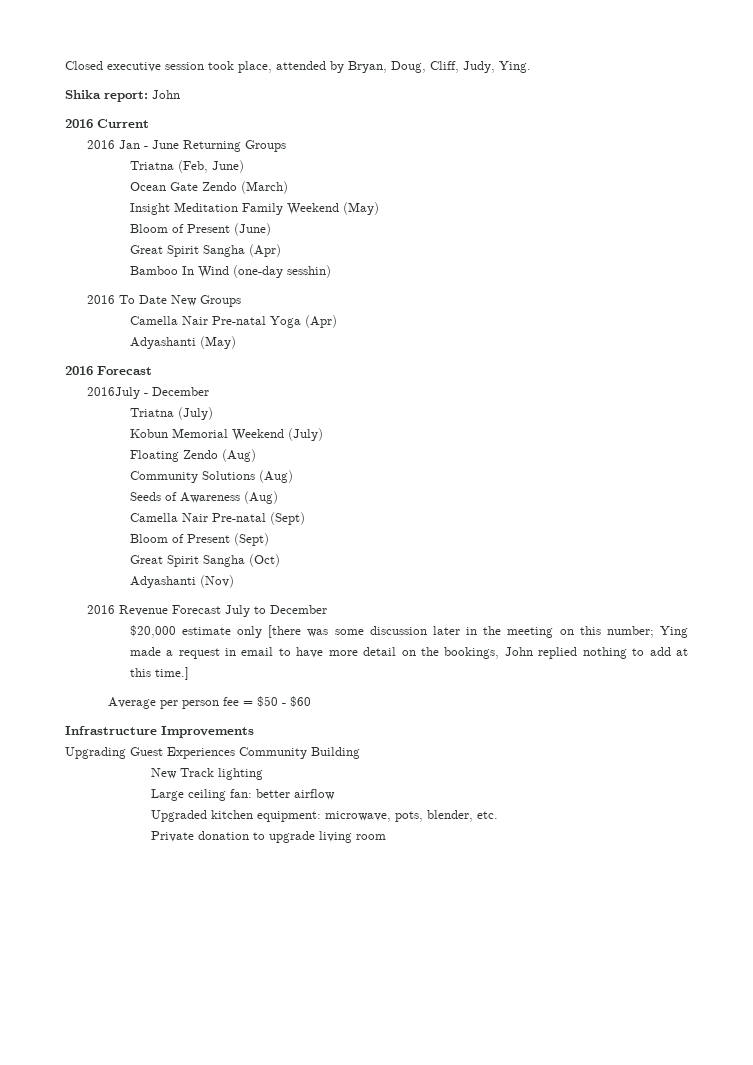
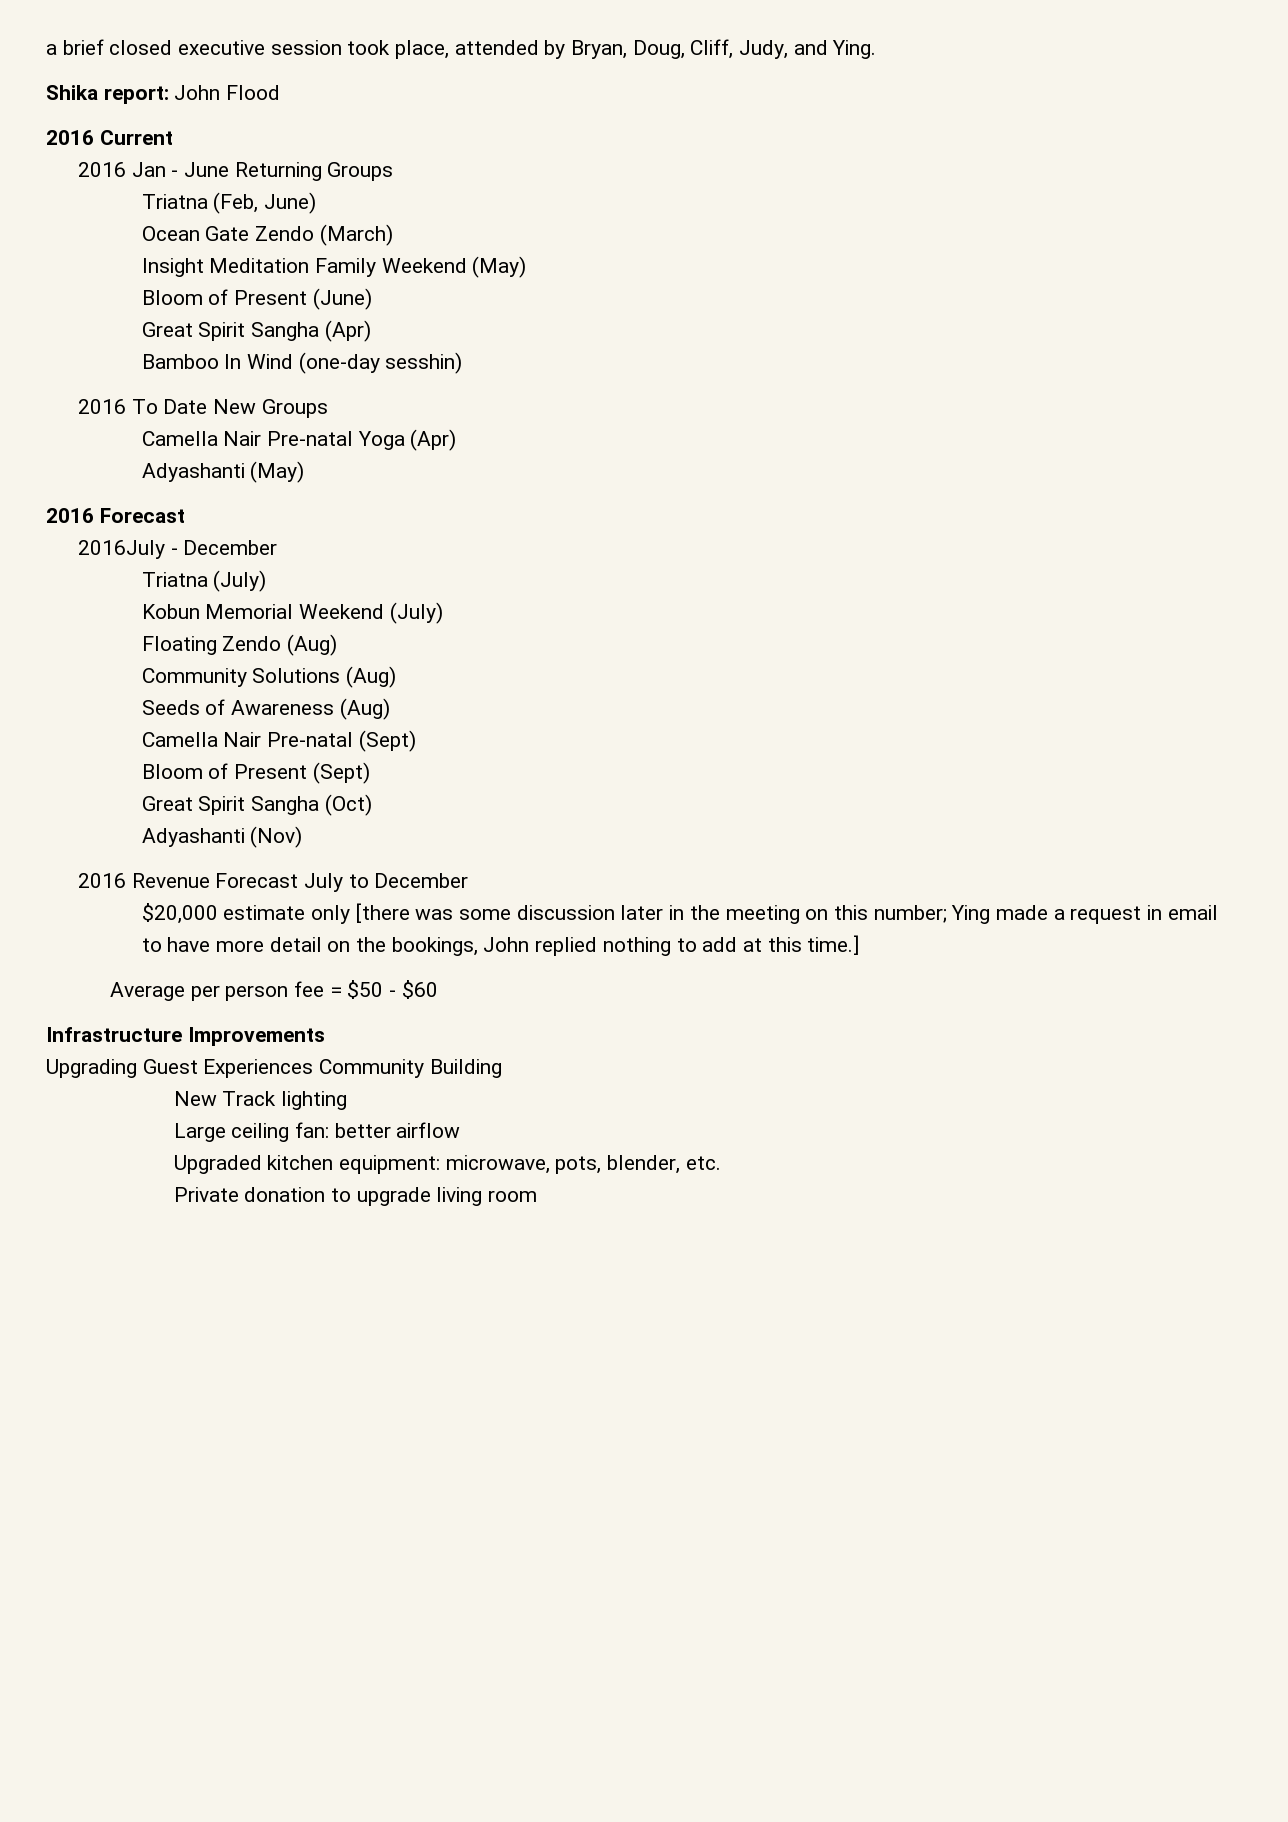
- Closed executive session took place, attended by Bryan, Doug, Cliff, Judy, Ying.
+ a brief closed executive session took place, attended by Bryan, Doug, Cliff, Judy, and Ying.
- Shika report: John
+ Shika report: John Flood

